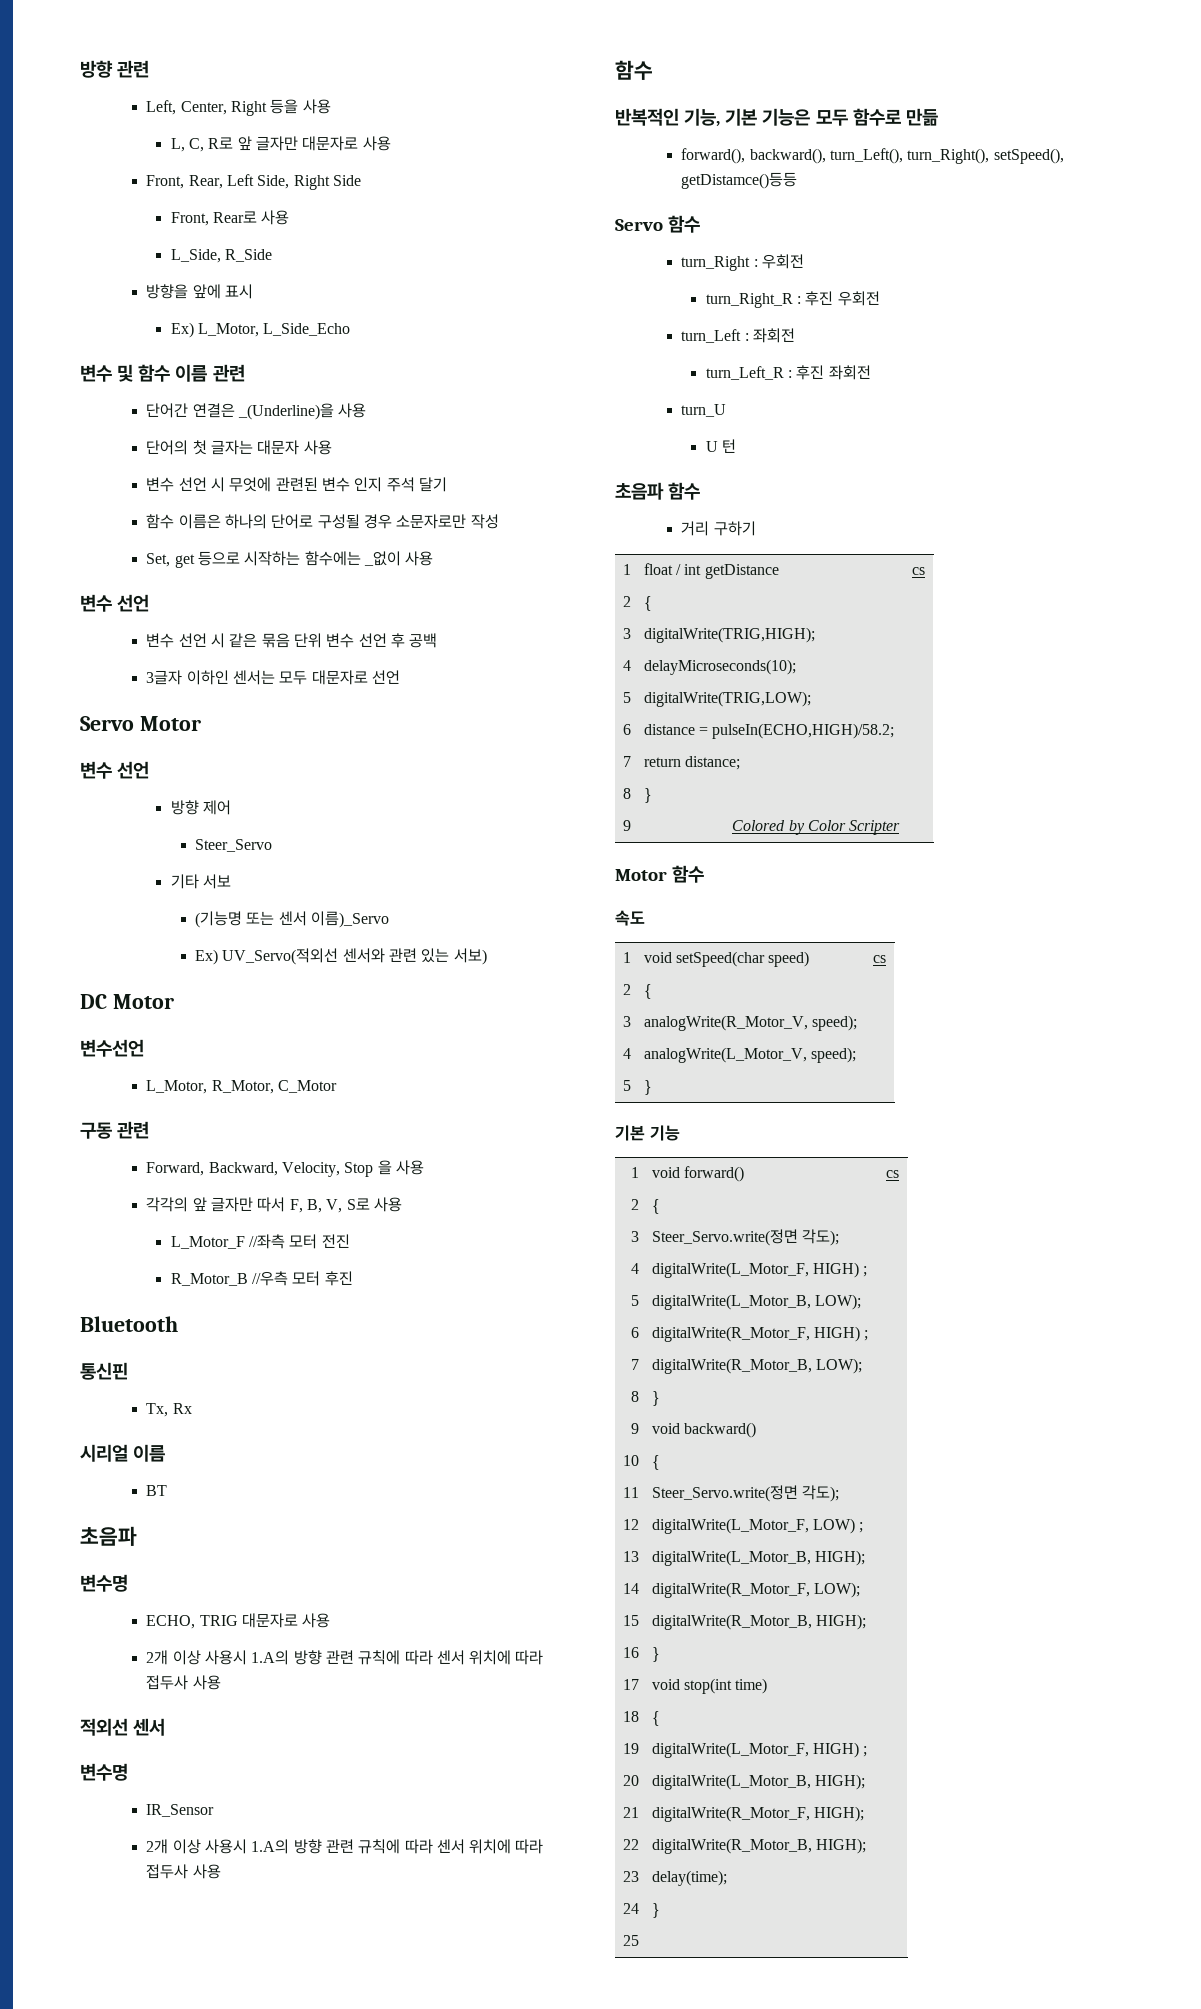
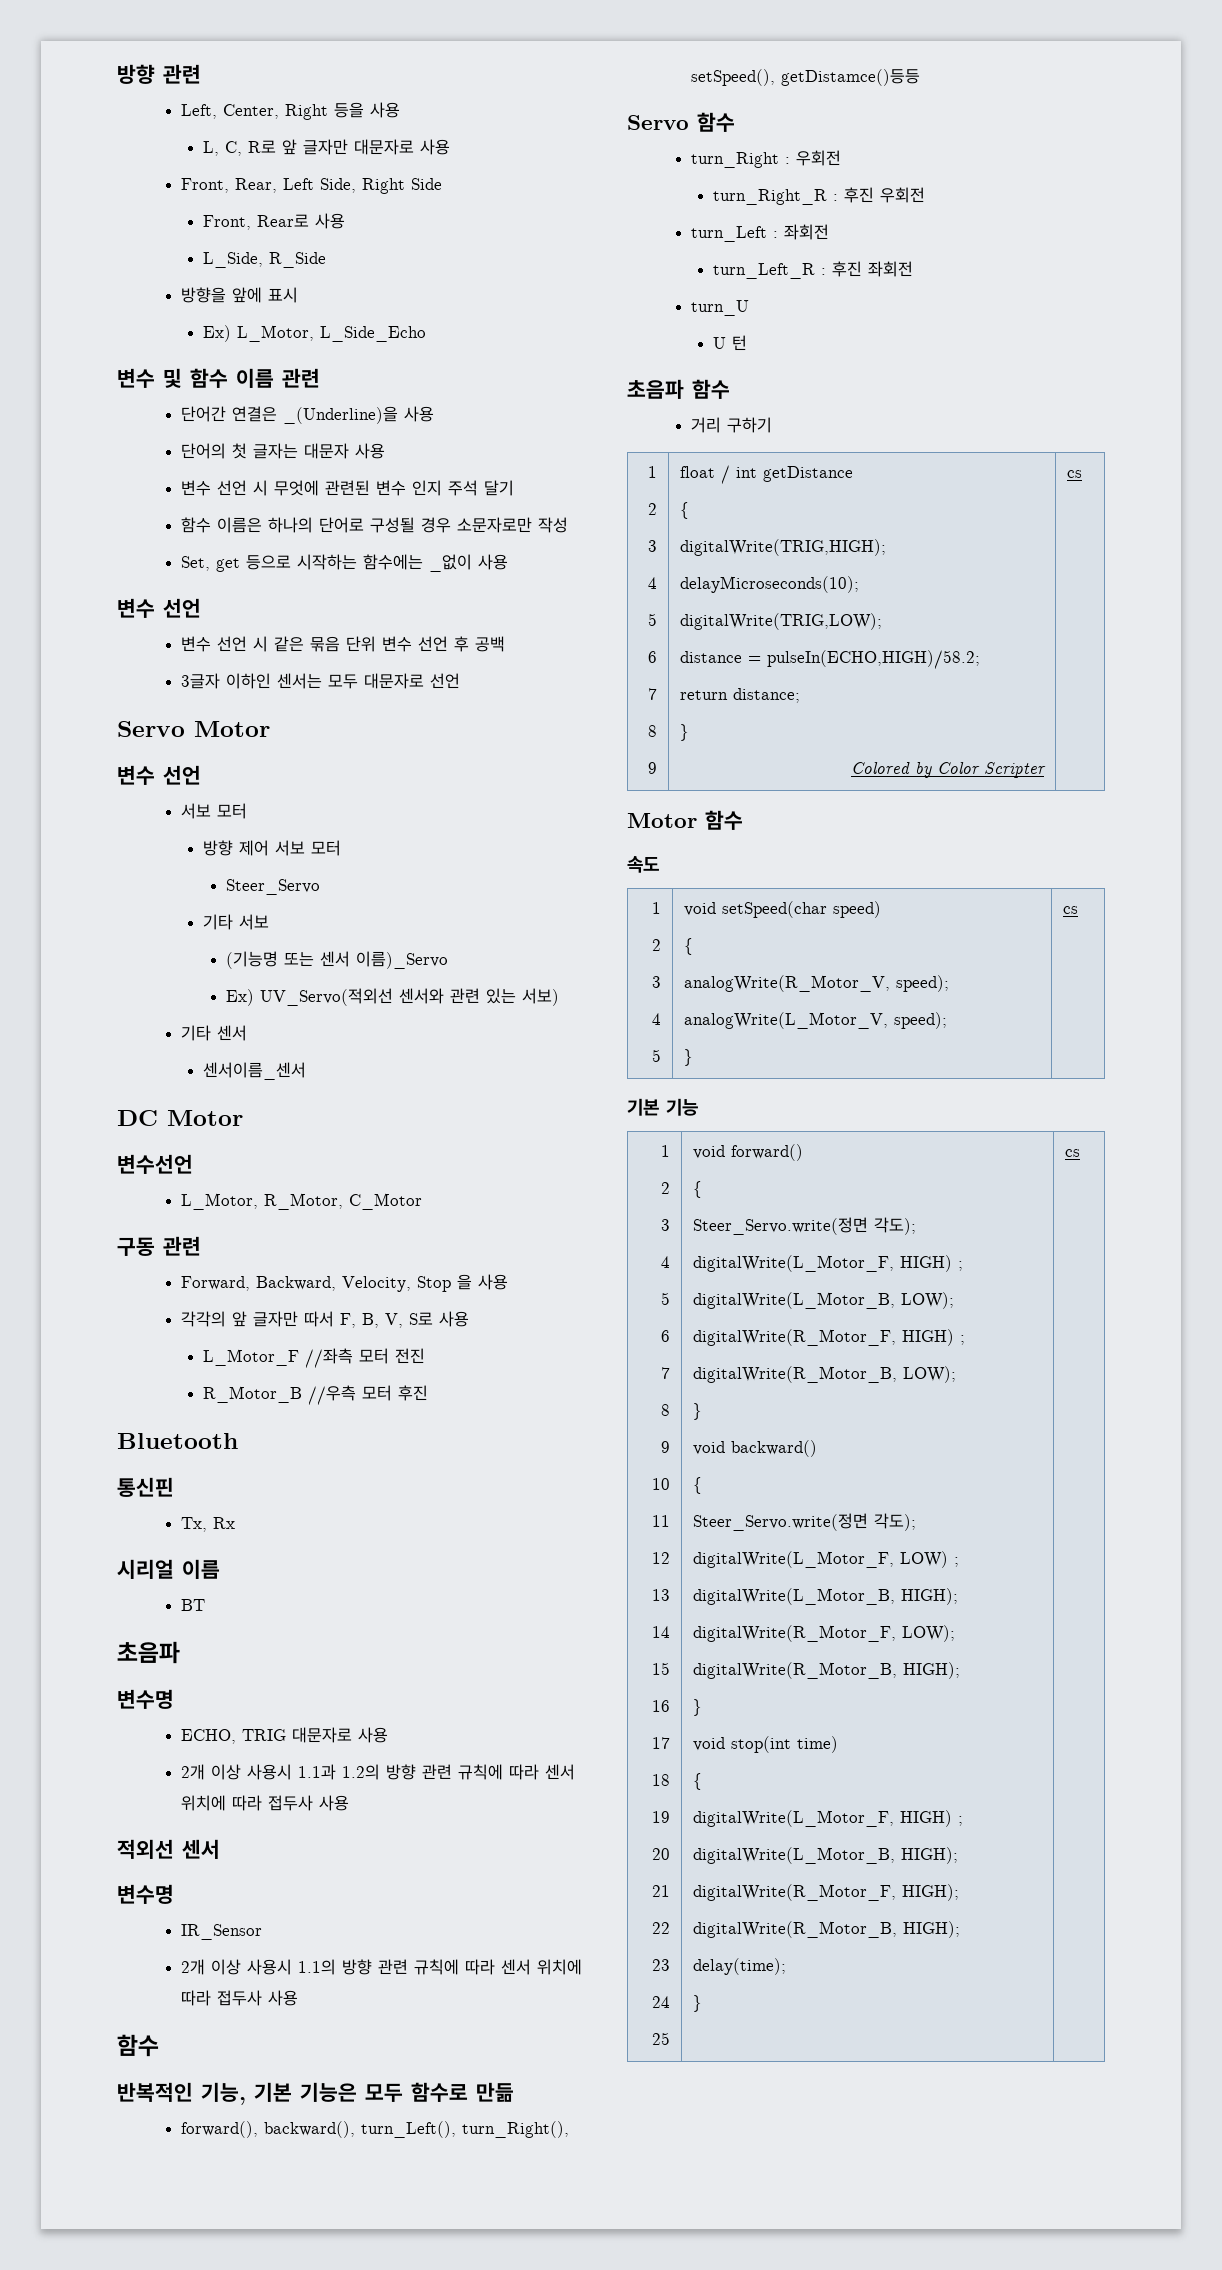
  Servo Motor
  변수 선언
+ 서보 모터
- 방향 제어
+ 방향 제어 서보 모터
+ 기타 센서
+ 센서이름_센서
  ECHO, TRIG 대문자로 사용
- 2개 이상 사용시 1.A의 방향 관련 규칙에 따라 센서 위치에 따라 접두사 사용
+ 2개 이상 사용시 1.1과 1.2의 방향 관련 규칙에 따라 센서 위치에 따라 접두사 사용
  IR_Sensor
- 2개 이상 사용시 1.A의 방향 관련 규칙에 따라 센서 위치에 따라 접두사 사용
+ 2개 이상 사용시 1.1의 방향 관련 규칙에 따라 센서 위치에 따라 접두사 사용

